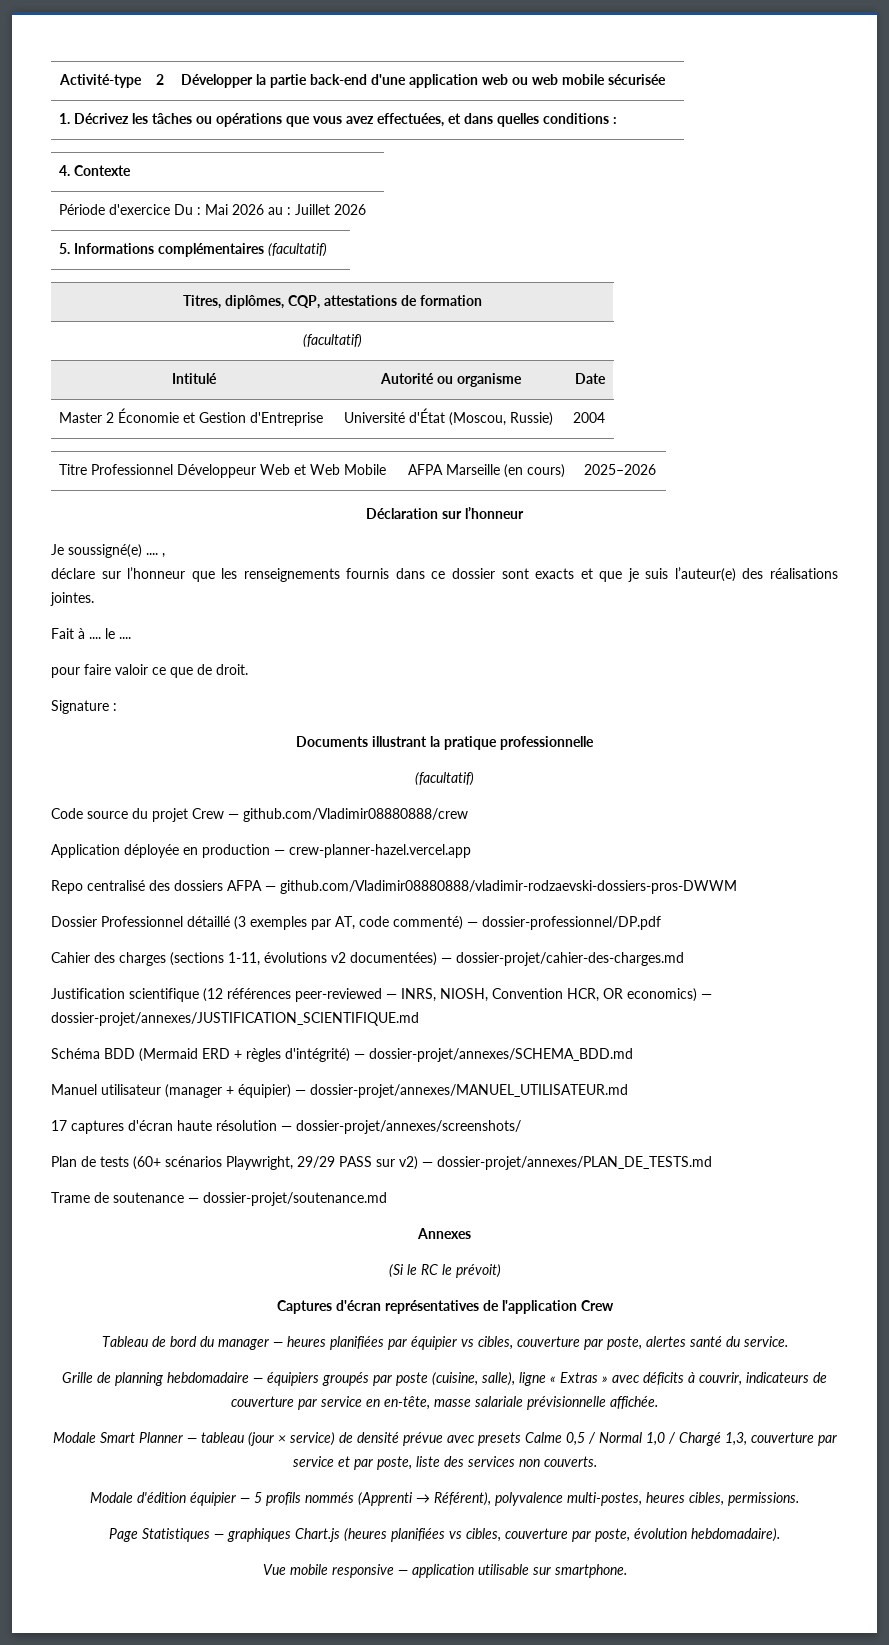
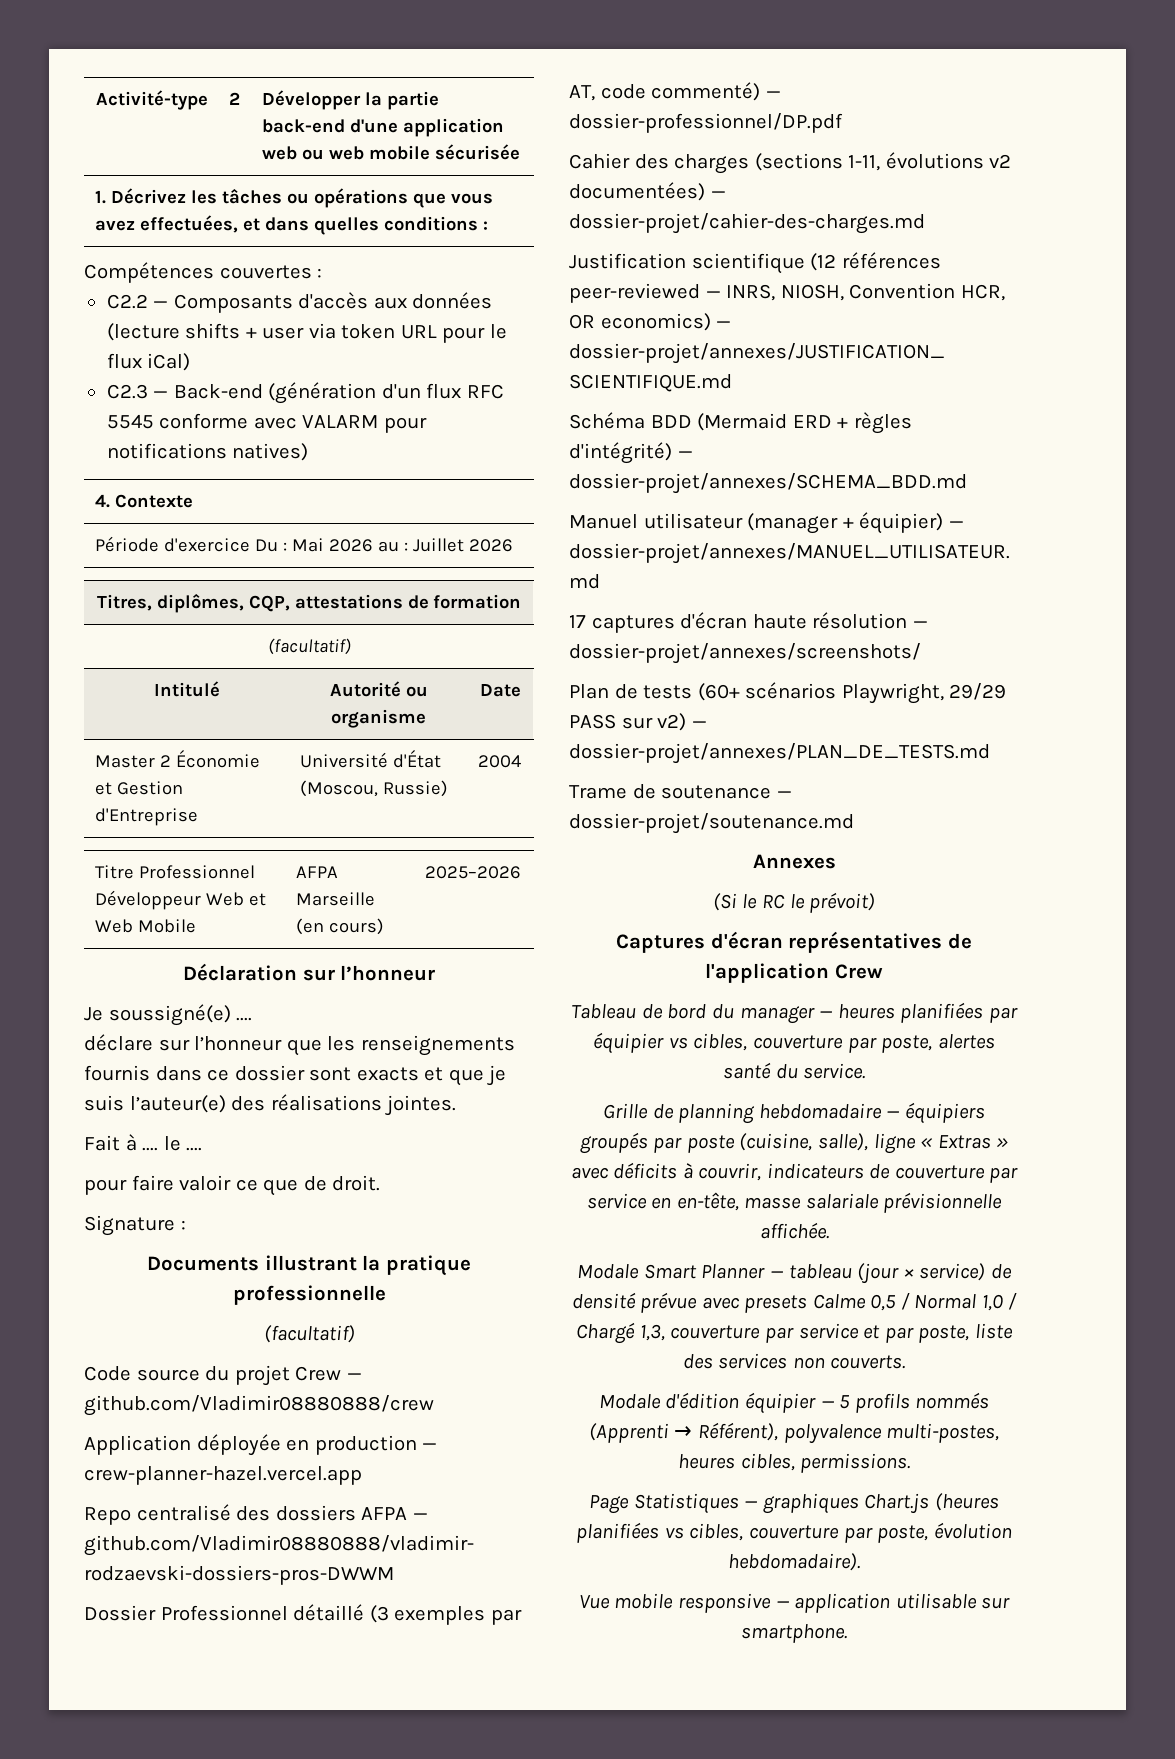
+ Compétences couvertes :
+ C2.2 — Composants d'accès aux données (lecture shifts + user via token URL pour le flux iCal)
+ C2.3 — Back-end (génération d'un flux RFC 5545 conforme avec VALARM pour notifications natives)
- 5. Informations complémentaires (facultatif)
- Je soussigné(e) .... ,
+ Je soussigné(e) ....

